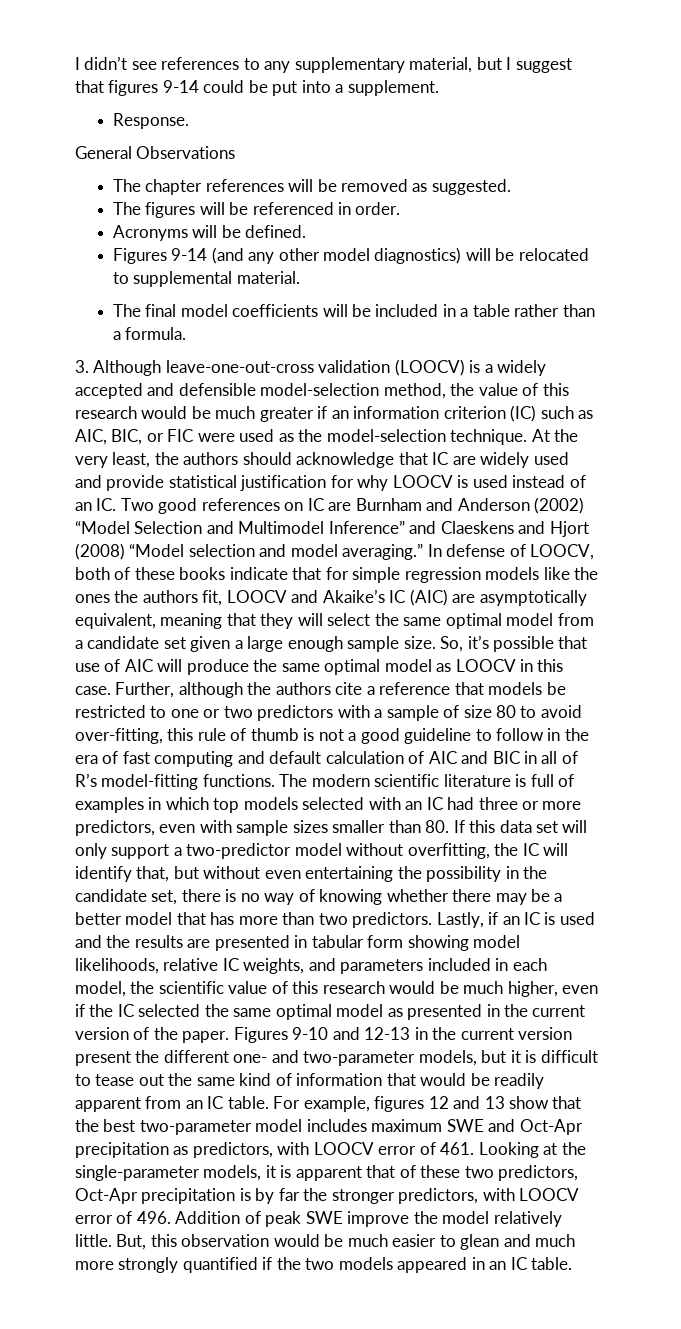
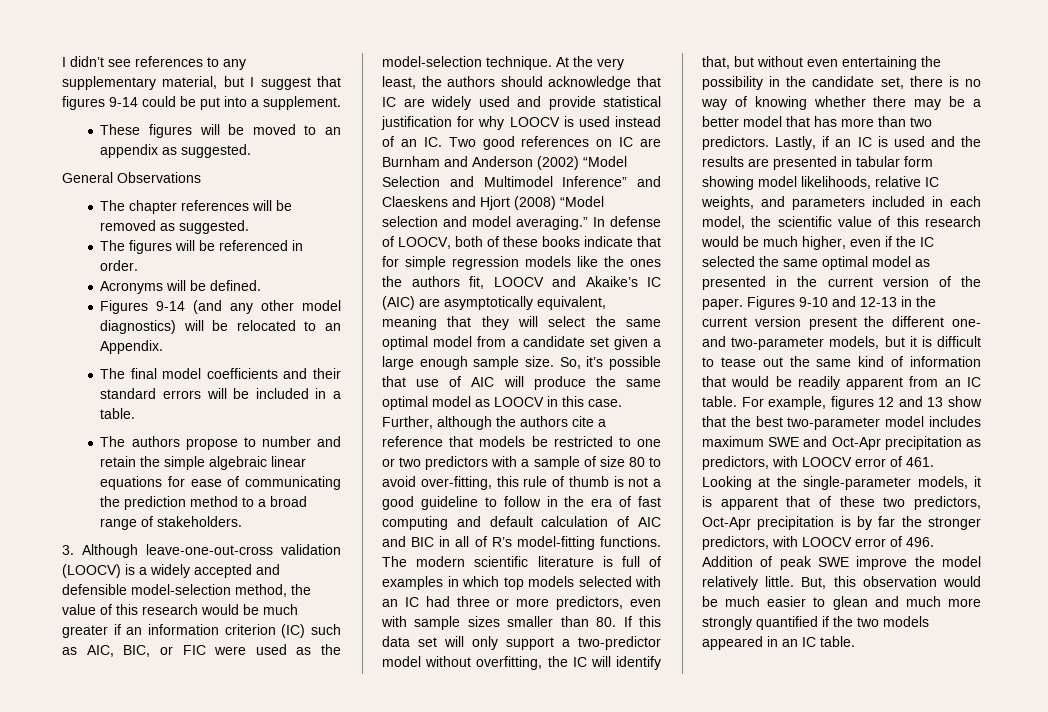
- Response.
+ These figures will be moved to an appendix as suggested.
- Figures 9-14 (and any other model diagnostics) will be relocated to supplemental material.
+ Figures 9-14 (and any other model diagnostics) will be relocated to an Appendix.
- The final model coefficients will be included in a table rather than a formula.
+ The final model coefficients and their standard errors will be included in a table.
+ The authors propose to number and retain the simple algebraic linear equations for ease of communicating the prediction method to a broad range of stakeholders.

